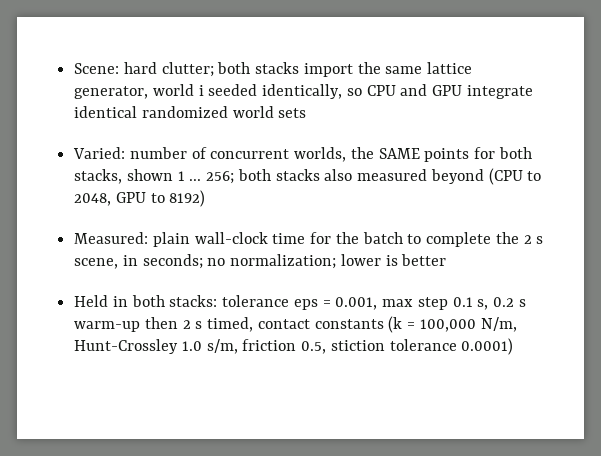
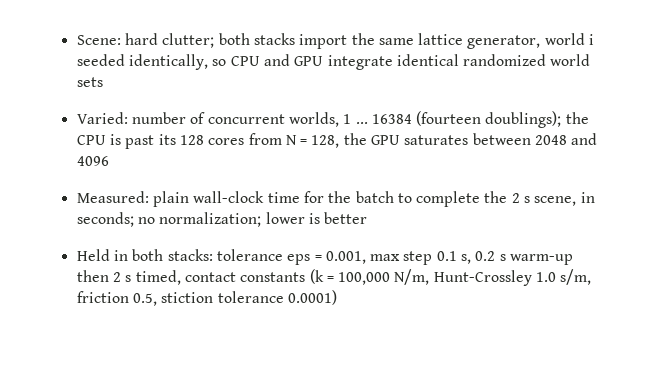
- Varied: number of concurrent worlds, the SAME points for both stacks, shown 1 ... 256; both stacks also measured beyond (CPU to 2048, GPU to 8192)
+ Varied: number of concurrent worlds, 1 ... 16384 (fourteen doublings); the CPU is past its 128 cores from N = 128, the GPU saturates between 2048 and 4096

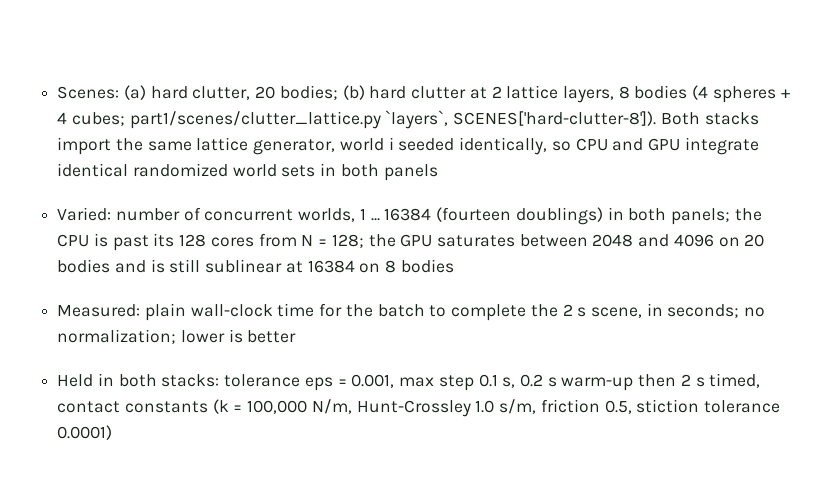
- Scene: hard clutter; both stacks import the same lattice generator, world i seeded identically, so CPU and GPU integrate identical randomized world sets
+ Scenes: (a) hard clutter, 20 bodies; (b) hard clutter at 2 lattice layers, 8 bodies (4 spheres + 4 cubes; part1/scenes/clutter_lattice.py `layers`, SCENES['hard-clutter-8']). Both stacks import the same lattice generator, world i seeded identically, so CPU and GPU integrate identical randomized world sets in both panels
- 16384 (fourteen doublings); the CPU is past its 128 cores from N = 128, the GPU saturates between 2048 and 4096
+ 16384 (fourteen doublings) in both panels; the CPU is past its 128 cores from N = 128; the GPU saturates between 2048 and 4096 on 20 bodies and is still sublinear at 16384 on 8 bodies

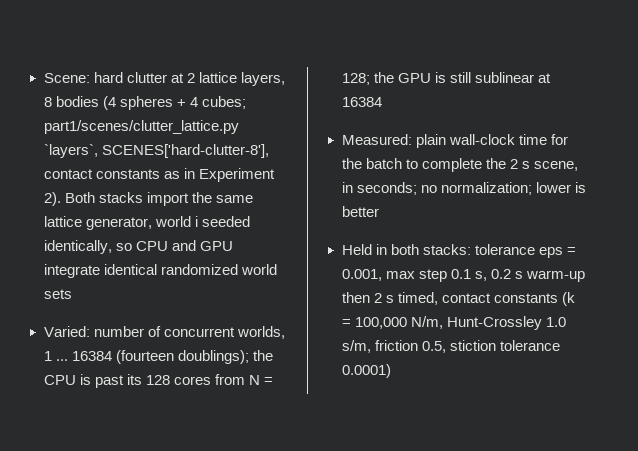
- Scenes: (a) hard clutter, 20 bodies; (b) hard clutter at 2 lattice layers, 8 bodies (4 spheres + 4 cubes; part1/scenes/clutter_lattice.py `layers`, SCENES['hard-clutter-8']).
+ Scene: hard clutter at 2 lattice layers, 8 bodies (4 spheres + 4 cubes; part1/scenes/clutter_lattice.py `layers`, SCENES['hard-clutter-8'], contact constants as in Experiment 2).
- Both stacks import the same lattice generator, world i seeded identically, so CPU and GPU integrate identical randomized world sets in both panels
+ Both stacks import the same lattice generator, world i seeded identically, so CPU and GPU integrate identical randomized world sets
- 16384 (fourteen doublings) in both panels; the CPU is past its 128 cores from N = 128; the GPU saturates between 2048 and 4096 on 20 bodies and is still sublinear at 16384 on 8 bodies
+ 16384 (fourteen doublings); the CPU is past its 128 cores from N = 128; the GPU is still sublinear at 16384

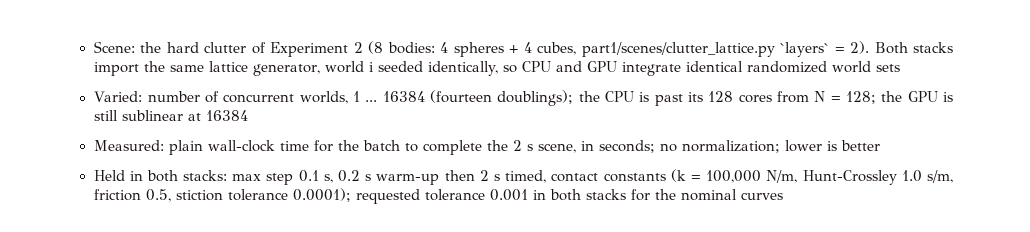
- Scene: hard clutter at 2 lattice layers, 8 bodies (4 spheres + 4 cubes; part1/scenes/clutter_lattice.py `layers`, SCENES['hard-clutter-8'], contact constants as in Experiment 2).
+ Scene: the hard clutter of Experiment 2 (8 bodies: 4 spheres + 4 cubes, part1/scenes/clutter_lattice.py `layers` = 2).
- Held in both stacks: tolerance eps = 0.001, max step 0.1 s, 0.2 s warm-up then 2 s timed, contact constants (k = 100,000 N/m, Hunt-Crossley 1.0 s/m, friction 0.5, stiction tolerance 0.0001)
+ Held in both stacks: max step 0.1 s, 0.2 s warm-up then 2 s timed, contact constants (k = 100,000 N/m, Hunt-Crossley 1.0 s/m, friction 0.5, stiction tolerance 0.0001); requested tolerance 0.001 in both stacks for the nominal curves

